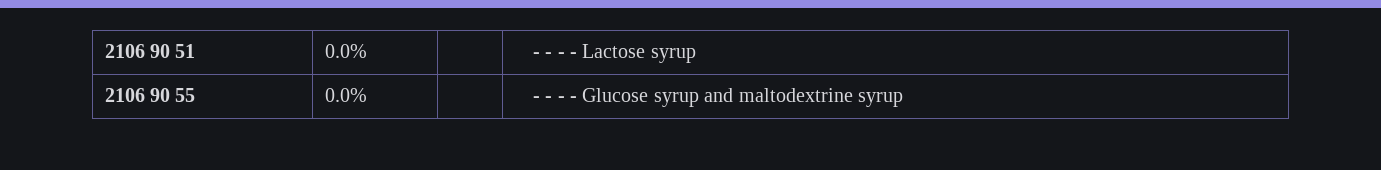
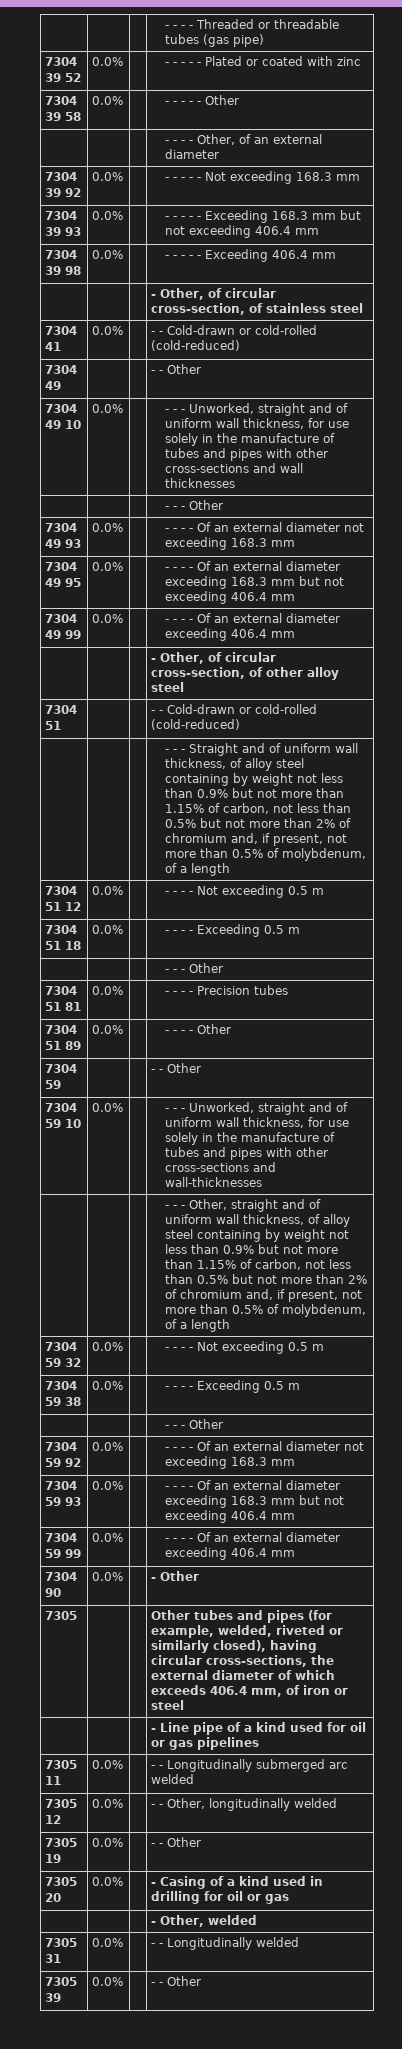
- 2106 90 51 | 0.0% | | - - - - Lactose syrup
- 2106 90 55 | 0.0% | | - - - - Glucose syrup and maltodextrine syrup
+ | | | - - - - Threaded or threadable tubes (gas pipe)
+ 7304 39 52 | 0.0% | | - - - - - Plated or coated with zinc
+ 7304 39 58 | 0.0% | | - - - - - Other
+ | | | - - - - Other, of an external diameter
+ 7304 39 92 | 0.0% | | - - - - - Not exceeding 168.3 mm
+ 7304 39 93 | 0.0% | | - - - - - Exceeding 168.3 mm but not exceeding 406.4 mm
+ 7304 39 98 | 0.0% | | - - - - - Exceeding 406.4 mm
+ | | | - Other, of circular cross-section, of stainless steel
+ 7304 41 | 0.0% | | - - Cold-drawn or cold-rolled (cold-reduced)
+ 7304 49 | | | - - Other
+ 7304 49 10 | 0.0% | | - - - Unworked, straight and of uniform wall thickness, for use solely in the manufacture of tubes and pipes with other cross-sections and wall thicknesses
+ | | | - - - Other
+ 7304 49 93 | 0.0% | | - - - - Of an external diameter not exceeding 168.3 mm
+ 7304 49 95 | 0.0% | | - - - - Of an external diameter exceeding 168.3 mm but not exceeding 406.4 mm
+ 7304 49 99 | 0.0% | | - - - - Of an external diameter exceeding 406.4 mm
+ | | | - Other, of circular cross-section, of other alloy steel
+ 7304 51 | | | - - Cold-drawn or cold-rolled (cold-reduced)
+ | | | - - - Straight and of uniform wall thickness, of alloy steel containing by weight not less than 0.9% but not more than 1.15% of carbon, not less than 0.5% but not more than 2% of chromium and, if present, not more than 0.5% of molybdenum, of a length
+ 7304 51 12 | 0.0% | | - - - - Not exceeding 0.5 m
+ 7304 51 18 | 0.0% | | - - - - Exceeding 0.5 m
+ | | | - - - Other
+ 7304 51 81 | 0.0% | | - - - - Precision tubes
+ 7304 51 89 | 0.0% | | - - - - Other
+ 7304 59 | | | - - Other
+ 7304 59 10 | 0.0% | | - - - Unworked, straight and of uniform wall thickness, for use solely in the manufacture of tubes and pipes with other cross-sections and wall-thicknesses
+ | | | - - - Other, straight and of uniform wall thickness, of alloy steel containing by weight not less than 0.9% but not more than 1.15% of carbon, not less than 0.5% but not more than 2% of chromium and, if present, not more than 0.5% of molybdenum, of a length
+ 7304 59 32 | 0.0% | | - - - - Not exceeding 0.5 m
+ 7304 59 38 | 0.0% | | - - - - Exceeding 0.5 m
+ | | | - - - Other
+ 7304 59 92 | 0.0% | | - - - - Of an external diameter not exceeding 168.3 mm
+ 7304 59 93 | 0.0% | | - - - - Of an external diameter exceeding 168.3 mm but not exceeding 406.4 mm
+ 7304 59 99 | 0.0% | | - - - - Of an external diameter exceeding 406.4 mm
+ 7304 90 | 0.0% | | - Other
+ 7305 | | | Other tubes and pipes (for example, welded, riveted or similarly closed), having circular cross-sections, the external diameter of which exceeds 406.4 mm, of iron or steel
+ | | | - Line pipe of a kind used for oil or gas pipelines
+ 7305 11 | 0.0% | | - - Longitudinally submerged arc welded
+ 7305 12 | 0.0% | | - - Other, longitudinally welded
+ 7305 19 | 0.0% | | - - Other
+ 7305 20 | 0.0% | | - Casing of a kind used in drilling for oil or gas
+ | | | - Other, welded
+ 7305 31 | 0.0% | | - - Longitudinally welded
+ 7305 39 | 0.0% | | - - Other

